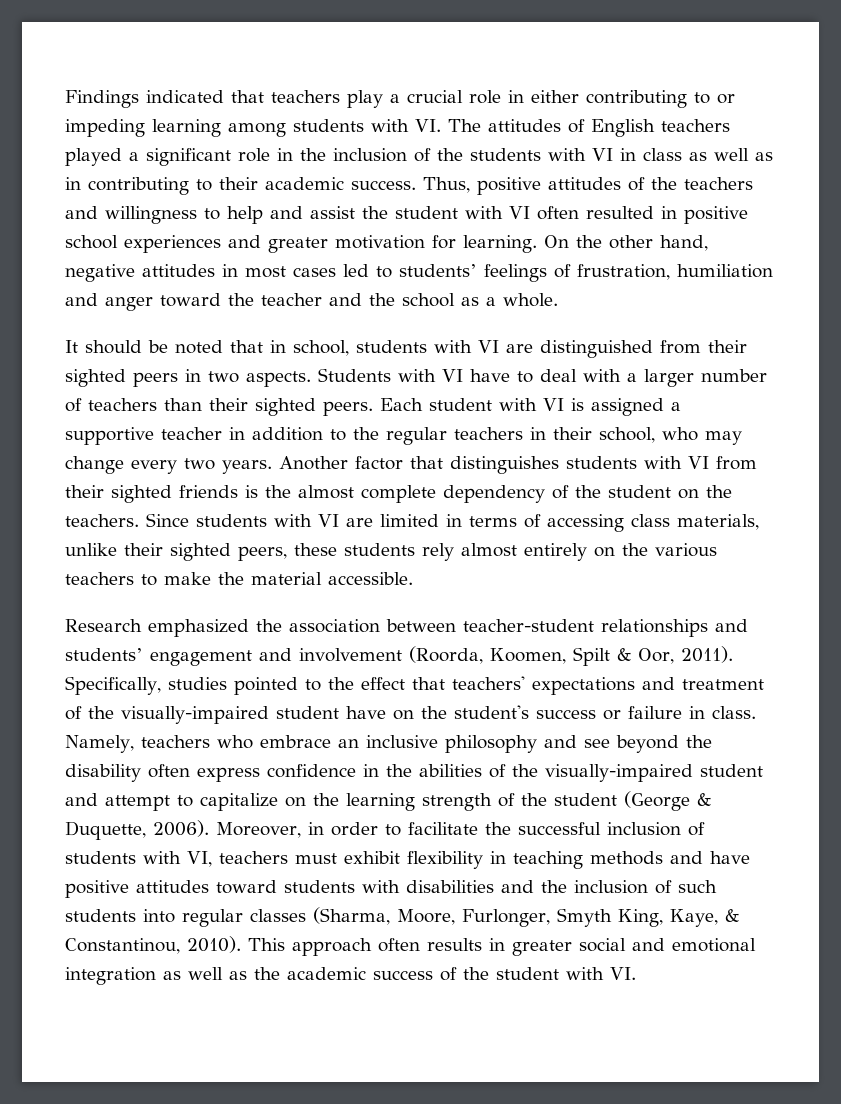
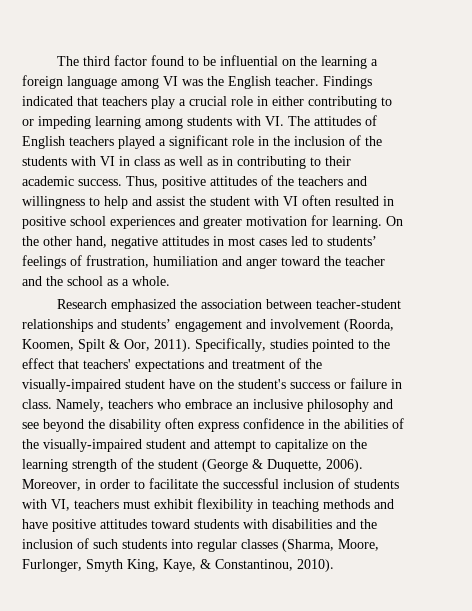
+ The third factor found to be influential on the learning a foreign language among VI was the English teacher.
- It should be noted that in school, students with VI are distinguished from their sighted peers in two aspects. Students with VI have to deal with a larger number of teachers than their sighted peers. Each student with VI is assigned a supportive teacher in addition to the regular teachers in their school, who may change every two years. Another factor that distinguishes students with VI from their sighted friends is the almost complete dependency of the student on the teachers. Since students with VI are limited in terms of accessing class materials, unlike their sighted peers, these students rely almost entirely on the various teachers to make the material accessible.
- This approach often results in greater social and emotional integration as well as the academic success of the student with VI.

